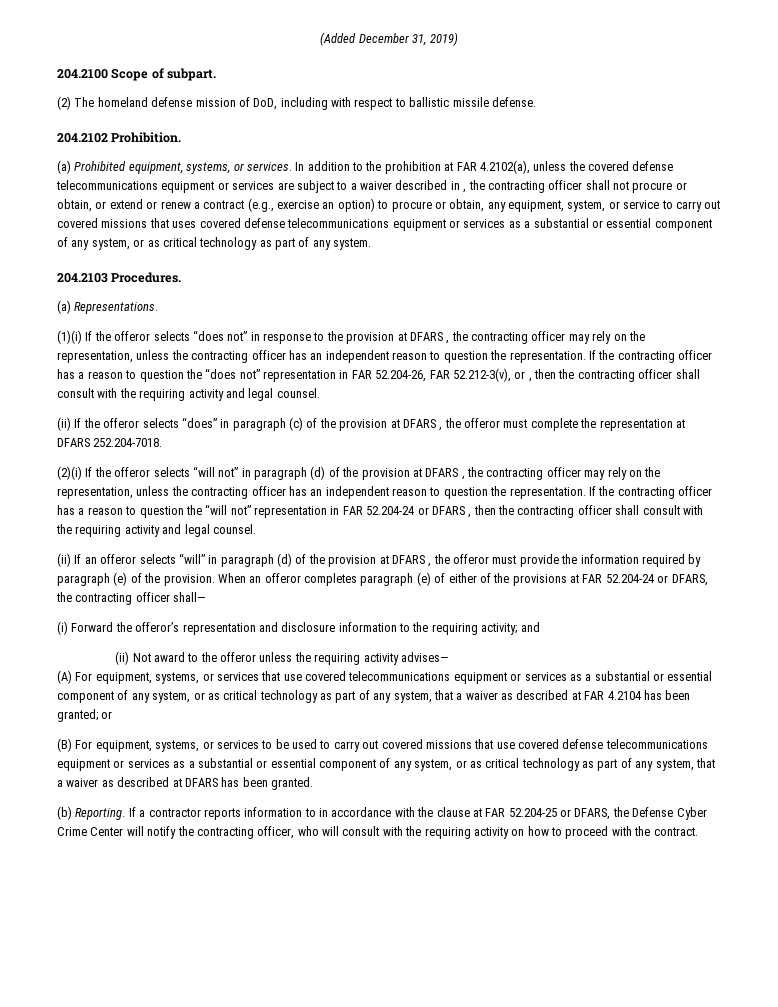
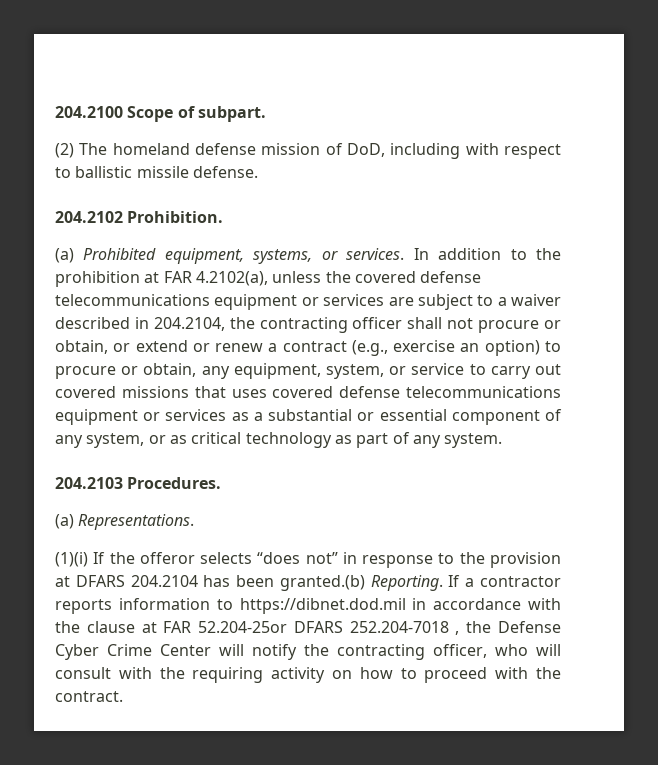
- (Added December 31, 2019)
- In addition to the prohibition at FAR 4.2102(a), unless the covered defense telecommunications equipment or services are subject to a waiver described in , the contracting officer shall not procure or obtain, or extend or renew a contract (e.g., exercise an option) to procure or obtain, any equipment, system, or service to carry out covered missions that uses covered defense telecommunications equipment or services as a substantial or essential component of any system, or as critical technology as part of any system.
+ In addition to the prohibition at FAR 4.2102(a), unless the covered defense telecommunications equipment or services are subject to a waiver described in 204.2104, the contracting officer shall not procure or obtain, or extend or renew a contract (e.g., exercise an option) to procure or obtain, any equipment, system, or service to carry out covered missions that uses covered defense telecommunications equipment or services as a substantial or essential component of any system, or as critical technology as part of any system.
- (1)(i) If the offeror selects “does not” in response to the provision at DFARS , the contracting officer may rely on the representation, unless the contracting officer has an independent reason to question the representation. If the contracting officer has a reason to question the “does not” representation in FAR 52.204-26, FAR 52.212-3(v), or , then the contracting officer shall consult with the requiring activity and legal counsel.
- (ii) If the offeror selects “does” in paragraph (c) of the provision at DFARS , the offeror must complete the representation at DFARS 252.204-7018.
- (2)(i) If the offeror selects “will not” in paragraph (d) of the provision at DFARS , the contracting officer may rely on the representation, unless the contracting officer has an independent reason to question the representation. If the contracting officer has a reason to question the “will not” representation in FAR 52.204-24 or DFARS , then the contracting officer shall consult with the requiring activity and legal counsel.
- (ii) If an offeror selects “will” in paragraph (d) of the provision at DFARS , the offeror must provide the information required by paragraph (e) of the provision. When an offeror completes paragraph (e) of either of the provisions at FAR 52.204-24 or DFARS, the contracting officer shall—
- (i) Forward the offeror’s representation and disclosure information to the requiring activity; and
- (ii) Not award to the offeror unless the requiring activity advises—
- (A) For equipment, systems, or services that use covered telecommunications equipment or services as a substantial or essential component of any system, or as critical technology as part of any system, that a waiver as described at FAR 4.2104 has been granted; or
- (B) For equipment, systems, or services to be used to carry out covered missions that use covered defense telecommunications equipment or services as a substantial or essential component of any system, or as critical technology as part of any system, that a waiver as described at DFARS has been granted.
- (b) Reporting.
+ (1)(i) If the offeror selects “does not” in response to the provision at DFARS 204.2104 has been granted.(b) Reporting.
- If a contractor reports information to in accordance with the clause at FAR 52.204-25 or DFARS, the Defense Cyber Crime Center will notify the contracting officer, who will consult with the requiring activity on how to proceed with the contract.
+ If a contractor reports information to https://dibnet.dod.mil in accordance with the clause at FAR 52.204-25or DFARS 252.204-7018 , the Defense Cyber Crime Center will notify the contracting officer, who will consult with the requiring activity on how to proceed with the contract.

